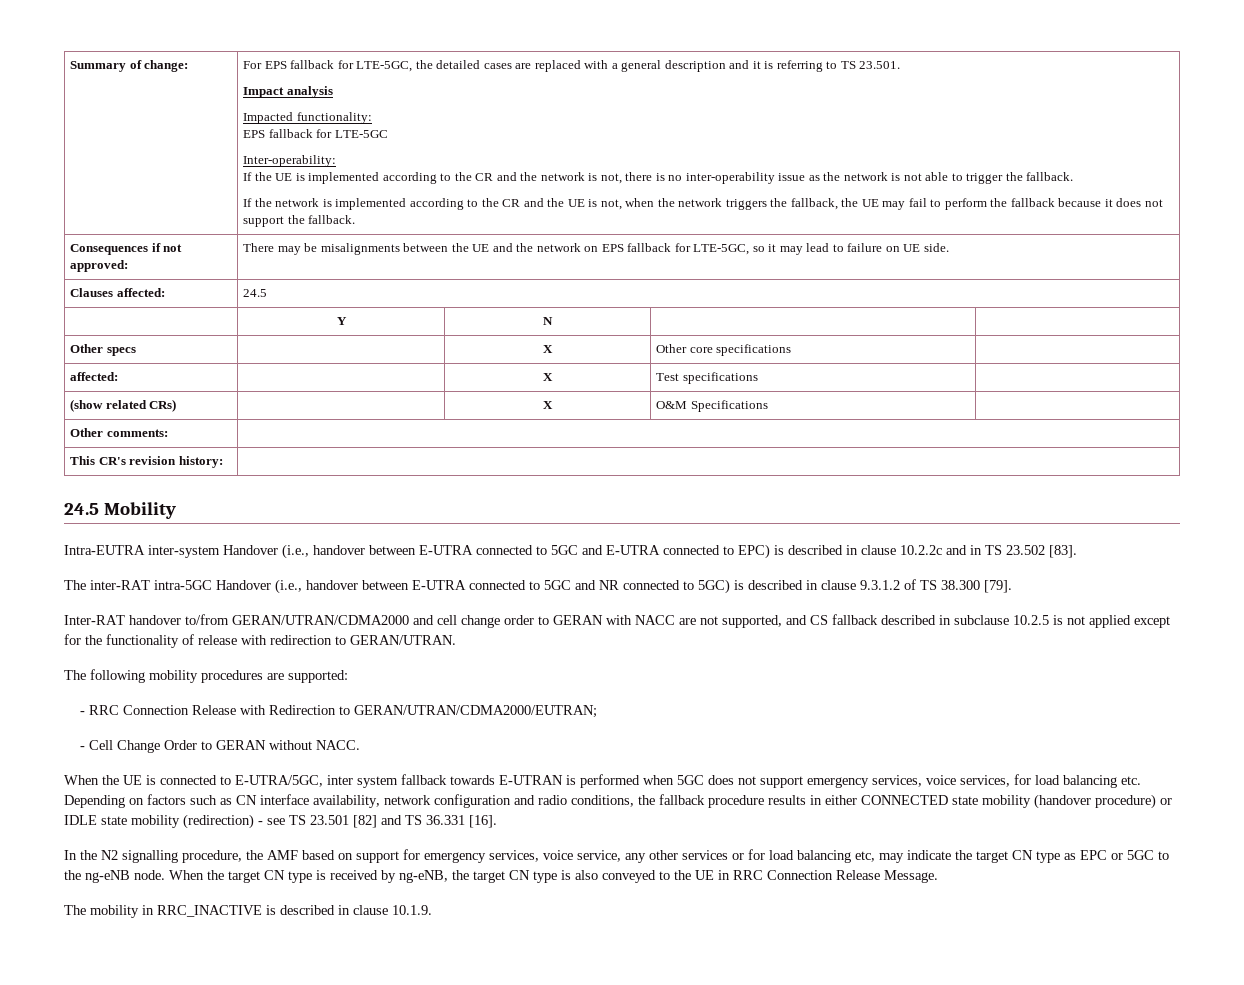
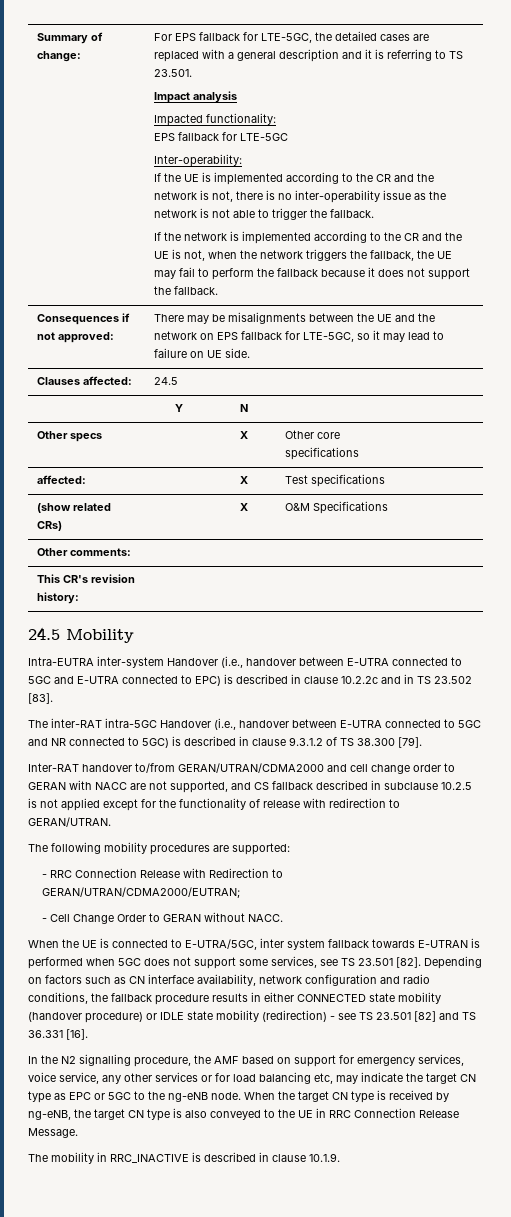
- When the UE is connected to E-UTRA/5GC, inter system fallback towards E-UTRAN is performed when 5GC does not support emergency services, voice services, for load balancing etc. Depending on factors such as CN interface availability, network configuration and radio conditions, the fallback procedure results in either CONNECTED state mobility (handover procedure) or IDLE state mobility (redirection) - see TS 23.501 [82] and TS 36.331 [16].
+ When the UE is connected to E-UTRA/5GC, inter system fallback towards E-UTRAN is performed when 5GC does not support some services, see TS 23.501 [82]. Depending on factors such as CN interface availability, network configuration and radio conditions, the fallback procedure results in either CONNECTED state mobility (handover procedure) or IDLE state mobility (redirection) - see TS 23.501 [82] and TS 36.331 [16].

